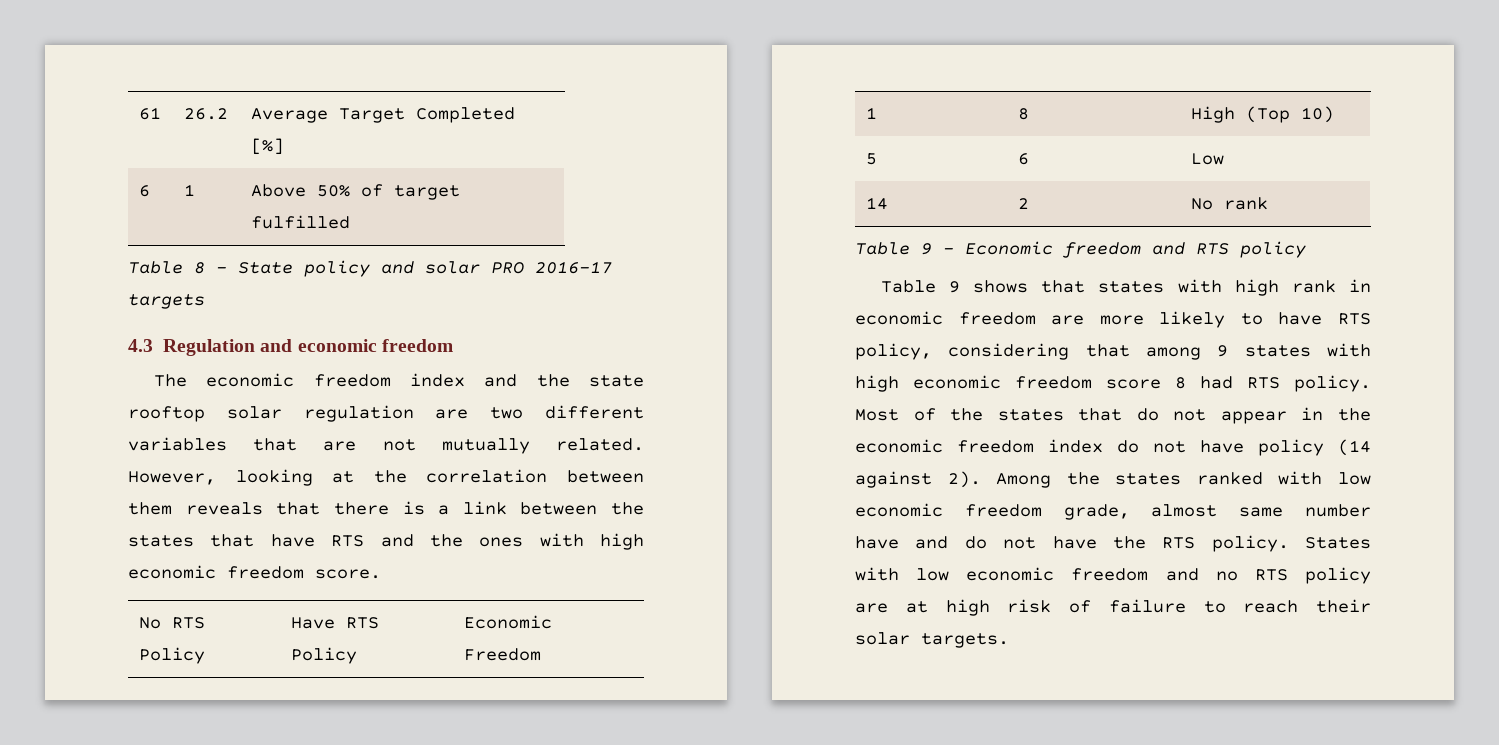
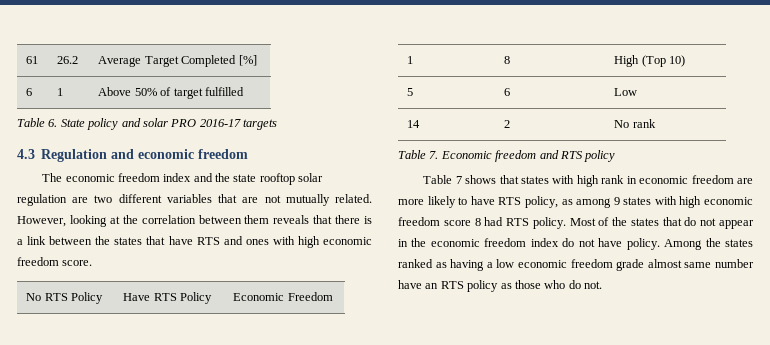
- Table 8 - State policy and solar PRO 2016-17 targets
+ Table 6. State policy and solar PRO 2016-17 targets
- However, looking at the correlation between them reveals that there is a link between the states that have RTS and the ones with high economic freedom score.
+ However, looking at the correlation between them reveals that there is a link between the states that have RTS and ones with high economic freedom score.
- Table 9 - Economic freedom and RTS policy
+ Table 7. Economic freedom and RTS policy
- Table 9 shows that states with high rank in economic freedom are more likely to have RTS policy, considering that among 9 states with high economic freedom score 8 had RTS policy.
+ Table 7 shows that states with high rank in economic freedom are more likely to have RTS policy, as among 9 states with high economic freedom score 8 had RTS policy.
- Most of the states that do not appear in the economic freedom index do not have policy (14 against 2).
+ Most of the states that do not appear in the economic freedom index do not have policy.
- Among the states ranked with low economic freedom grade, almost same number have and do not have the RTS policy. States with low economic freedom and no RTS policy are at high risk of failure to reach their solar targets.
+ Among the states ranked as having a low economic freedom grade almost same number have an RTS policy as those who do not.

